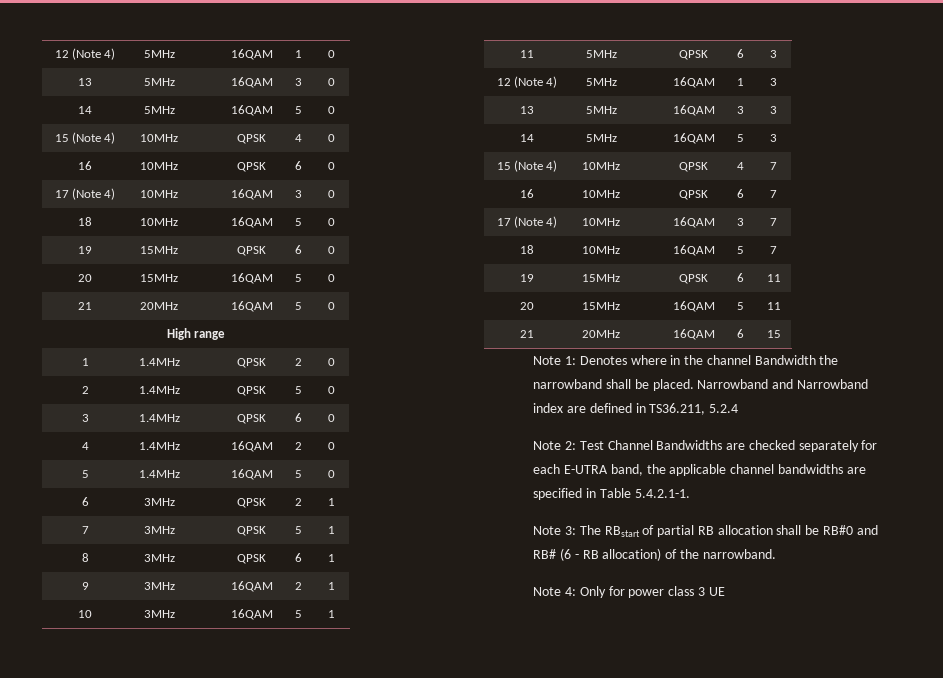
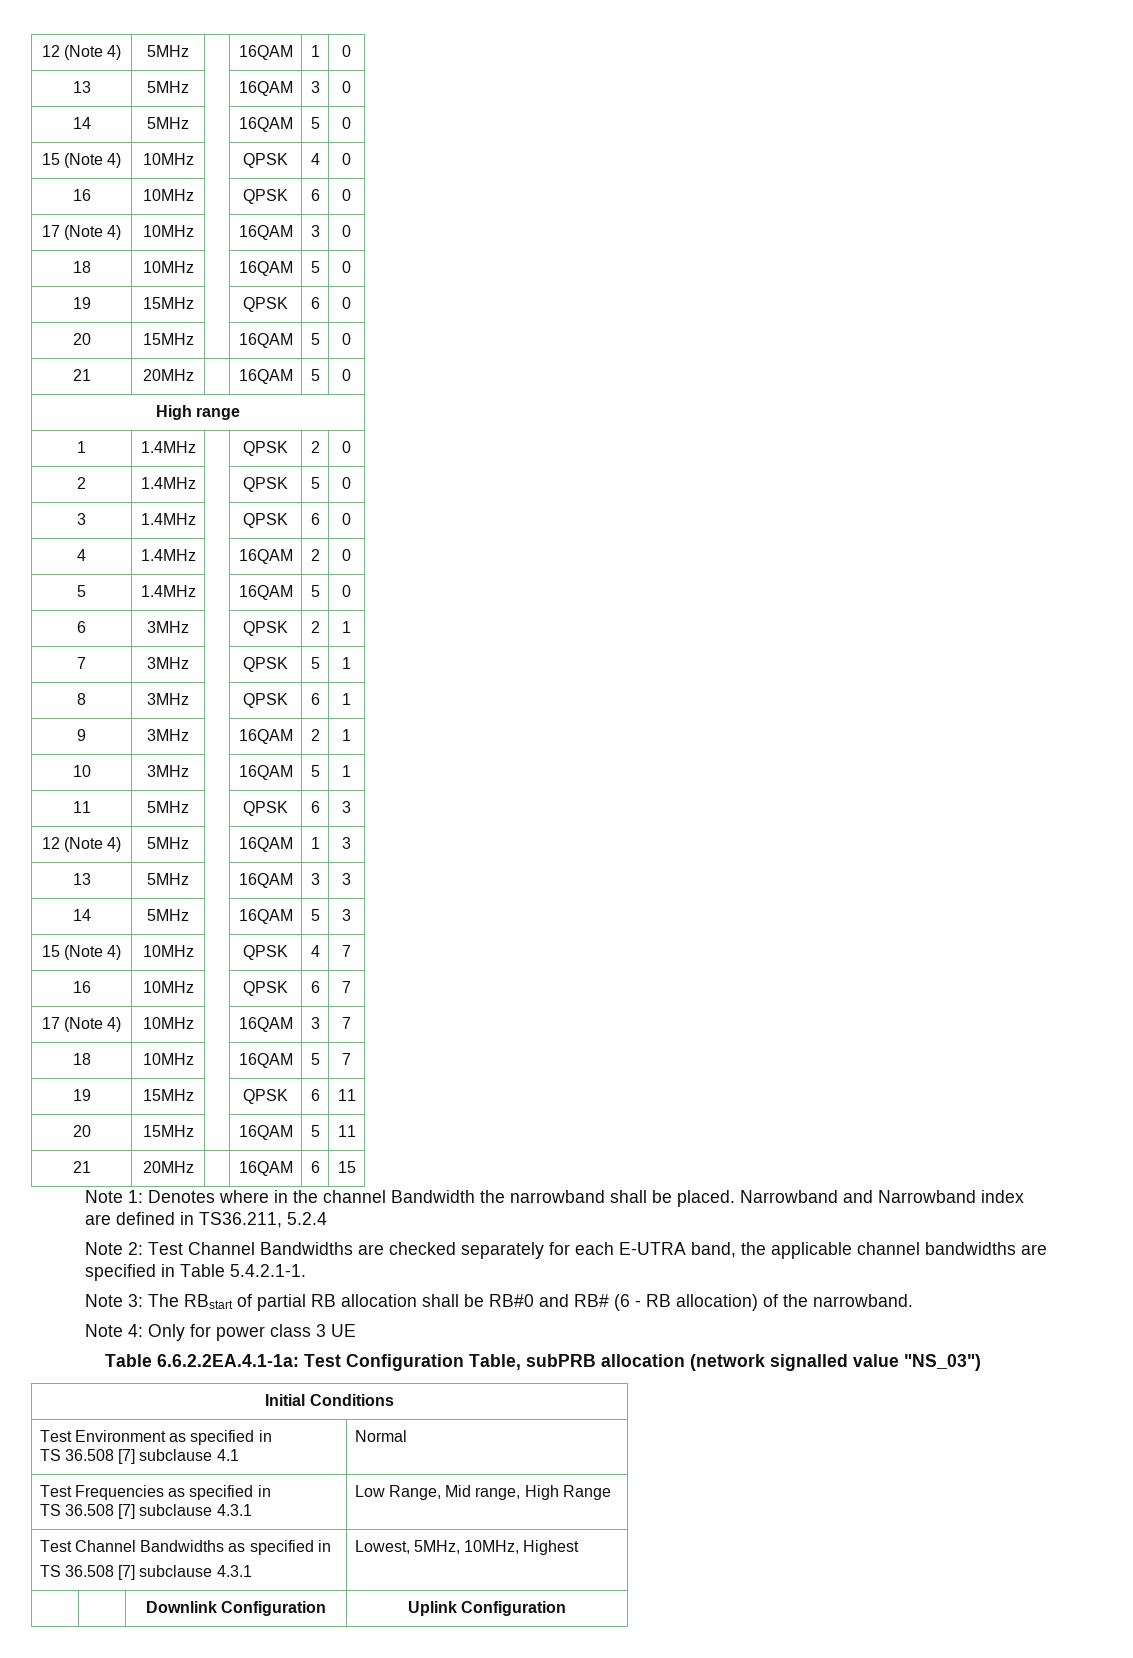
+ Table 6.6.2.2EA.4.1-1a: Test Configuration Table, subPRB allocation (network signalled value "NS_03")
+ Initial Conditions
+ Test Environment as specified in
+ TS 36.508 [7] subclause 4.1 | Normal
+ Test Frequencies as specified in
+ TS 36.508 [7] subclause 4.3.1 | Low Range, Mid range, High Range
+ Test Channel Bandwidths as specified in
+ TS 36.508 [7] subclause 4.3.1 | Lowest, 5MHz, 10MHz, Highest
+ | | Downlink Configuration | Uplink Configuration

